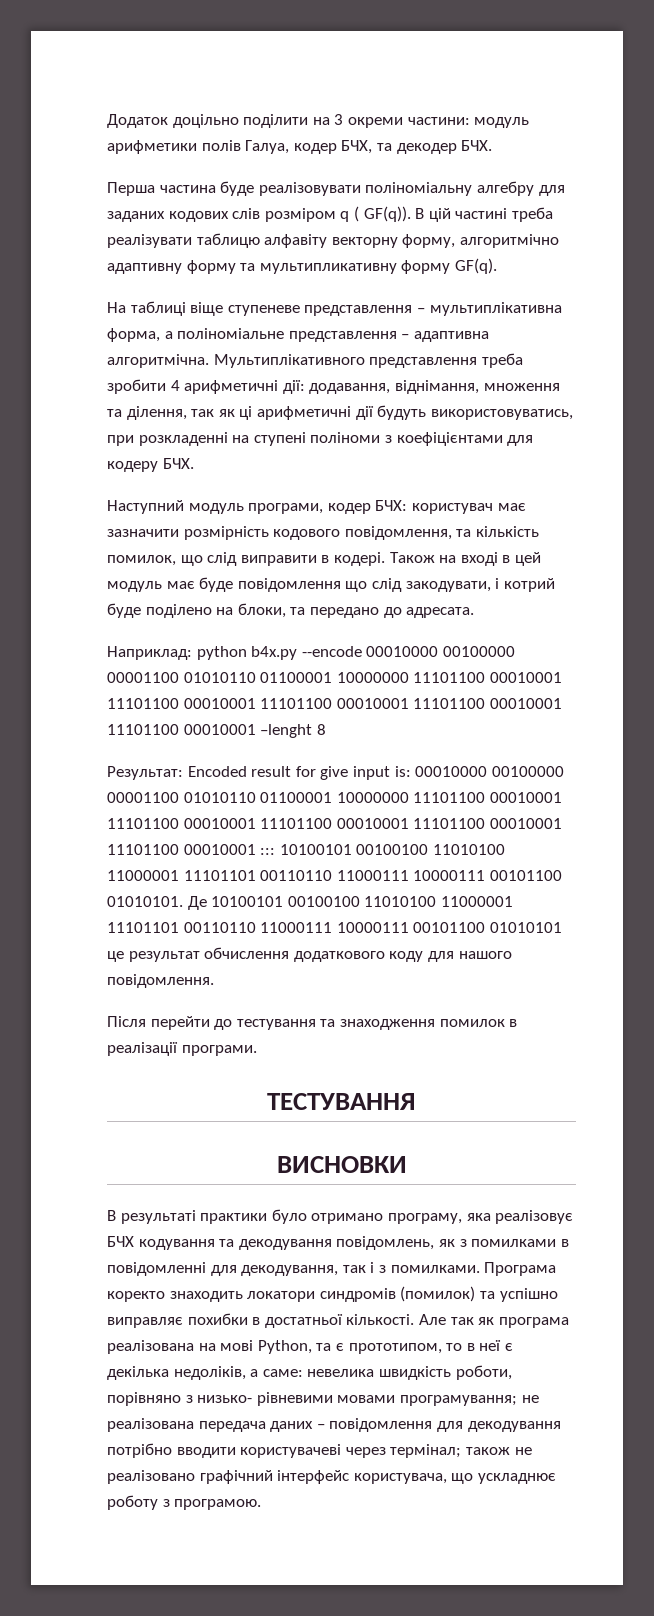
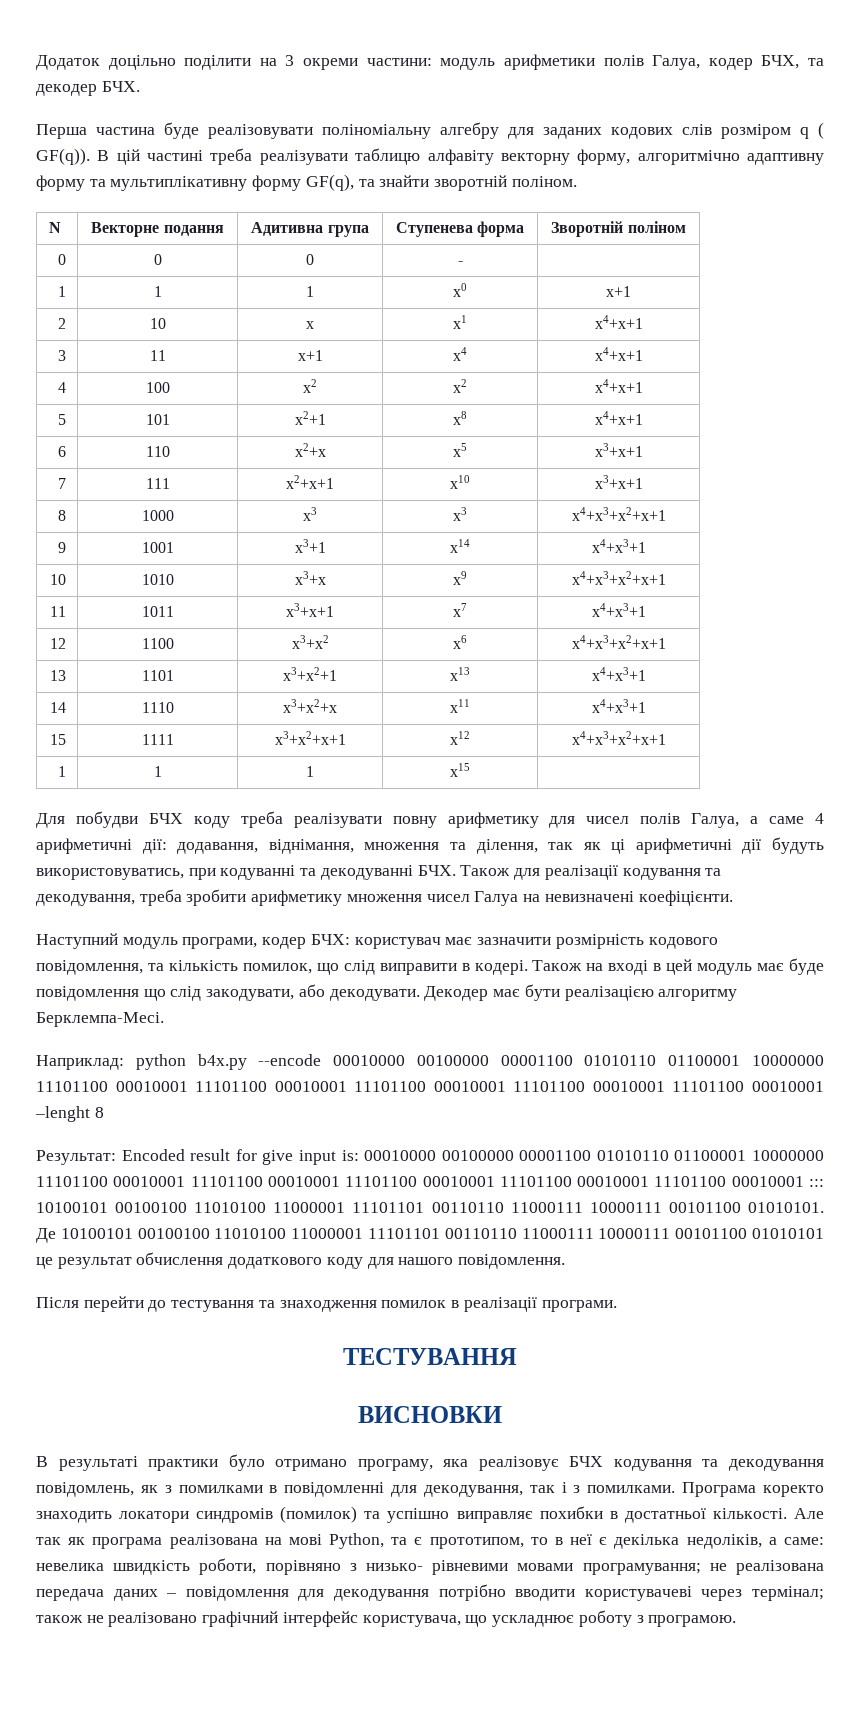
- В цій частині треба реалізувати таблицю алфавіту векторну форму, алгоритмічно адаптивну форму та мультипликативну форму GF(q).
- На таблиці віще ступеневе представлення – мультиплікативна форма, а поліноміальне представлення – адаптивна алгоритмічна. Мультиплікативного представлення треба зробити 4 арифметичні дії: додавання, віднімання, множення та ділення, так як ці арифметичні дії будуть використовуватись, при розкладенні на ступені поліноми з коефіцієнтами для кодеру БЧХ.
+ В цій частині треба реалізувати таблицю алфавіту векторну форму, алгоритмічно адаптивну форму та мультиплікативну форму GF(q), та знайти зворотній поліном.
+ N | Векторне подання | Адитивна група | Ступенева форма | Зворотній поліном
+ 0 | 0 | 0 | - |
+ 1 | 1 | 1 | x0 | x+1
+ 2 | 10 | x | x1 | x4+x+1
+ 3 | 11 | x+1 | x4 | x4+x+1
+ 4 | 100 | x2 | x2 | x4+x+1
+ 5 | 101 | x2+1 | x8 | x4+x+1
+ 6 | 110 | x2+x | x5 | x3+x+1
+ 7 | 111 | x2+x+1 | x10 | x3+x+1
+ 8 | 1000 | x3 | x3 | x4+x3+x2+x+1
+ 9 | 1001 | x3+1 | x14 | x4+x3+1
+ 10 | 1010 | x3+x | x9 | x4+x3+x2+x+1
+ 11 | 1011 | x3+x+1 | x7 | x4+x3+1
+ 12 | 1100 | x3+x2 | x6 | x4+x3+x2+x+1
+ 13 | 1101 | x3+x2+1 | x13 | x4+x3+1
+ 14 | 1110 | x3+x2+x | x11 | x4+x3+1
+ 15 | 1111 | x3+x2+x+1 | x12 | x4+x3+x2+x+1
+ 1 | 1 | 1 | x15 |
+ Для побудви БЧХ коду треба реалізувати повну арифметику для чисел полів Галуа, а саме 4 арифметичні дії: додавання, віднімання, множення та ділення, так як ці арифметичні дії будуть використовуватись, при кодуванні та декодуванні БЧХ. Також для реалізації кодування та декодування, треба зробити арифметику множення чисел Галуа на невизначені коефіцієнти.
- Також на вході в цей модуль має буде повідомлення що слід закодувати, і котрий буде поділено на блоки, та передано до адресата.
+ Також на вході в цей модуль має буде повідомлення що слід закодувати, або декодувати. Декодер має бути реалізацією алгоритму Берклемпа-Месі.

